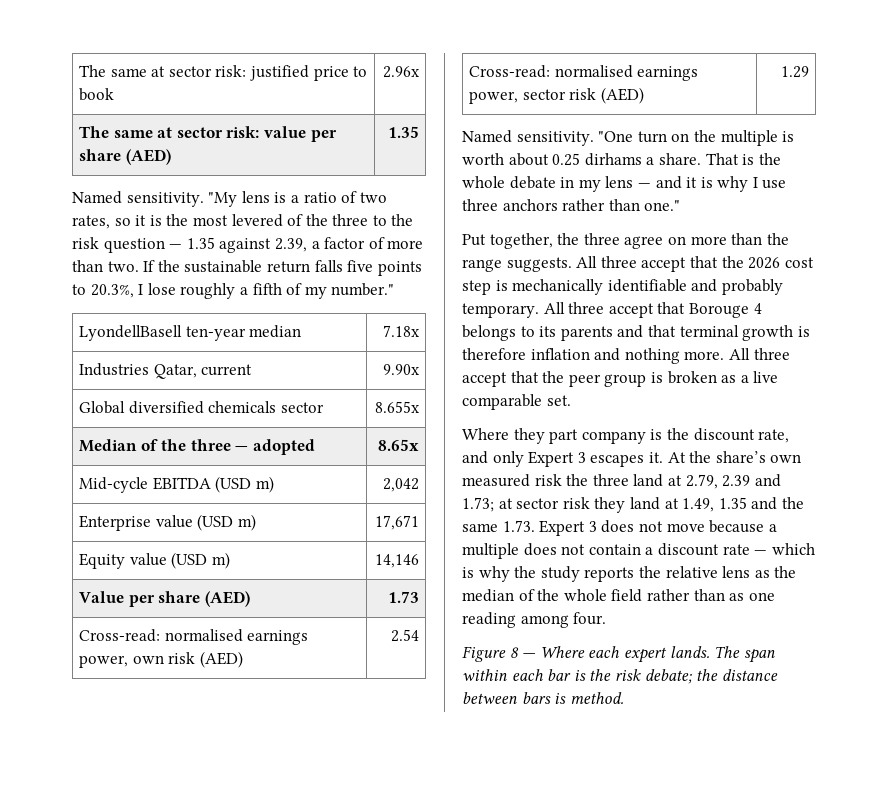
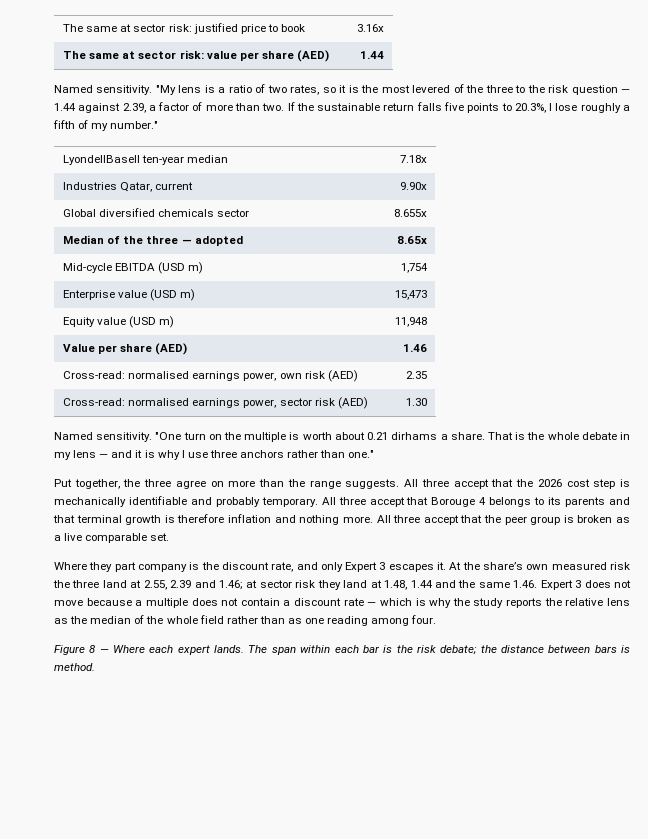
- The same at sector risk: justified price to book | 2.96x
+ The same at sector risk: justified price to book | 3.16x
- The same at sector risk: value per share (AED) | 1.35
+ The same at sector risk: value per share (AED) | 1.44
- "My lens is a ratio of two rates, so it is the most levered of the three to the risk question — 1.35 against 2.39, a factor of more than two.
+ "My lens is a ratio of two rates, so it is the most levered of the three to the risk question — 1.44 against 2.39, a factor of more than two.
- Mid-cycle EBITDA (USD m) | 2,042
+ Mid-cycle EBITDA (USD m) | 1,754
- Enterprise value (USD m) | 17,671
+ Enterprise value (USD m) | 15,473
- Equity value (USD m) | 14,146
+ Equity value (USD m) | 11,948
- Value per share (AED) | 1.73
+ Value per share (AED) | 1.46
- Cross-read: normalised earnings power, own risk (AED) | 2.54
+ Cross-read: normalised earnings power, own risk (AED) | 2.35
- Cross-read: normalised earnings power, sector risk (AED) | 1.29
+ Cross-read: normalised earnings power, sector risk (AED) | 1.30
- "One turn on the multiple is worth about 0.25 dirhams a share.
+ "One turn on the multiple is worth about 0.21 dirhams a share.
- At the share’s own measured risk the three land at 2.79, 2.39 and 1.73; at sector risk they land at 1.49, 1.35 and the same 1.73. Expert 3 does not move because a multiple does not contain a discount rate — which is why the study reports the relative lens as the median of the whole field rather than as one reading among four.
+ At the share’s own measured risk the three land at 2.55, 2.39 and 1.46; at sector risk they land at 1.48, 1.44 and the same 1.46. Expert 3 does not move because a multiple does not contain a discount rate — which is why the study reports the relative lens as the median of the whole field rather than as one reading among four.

